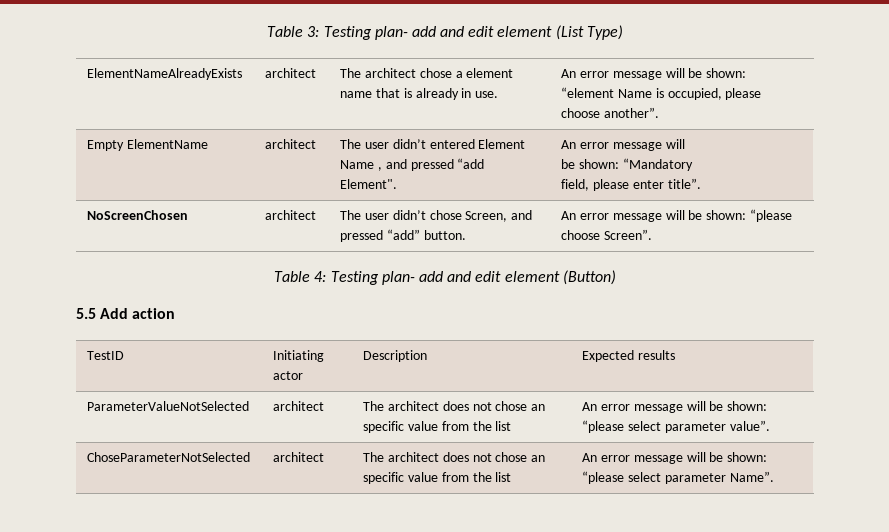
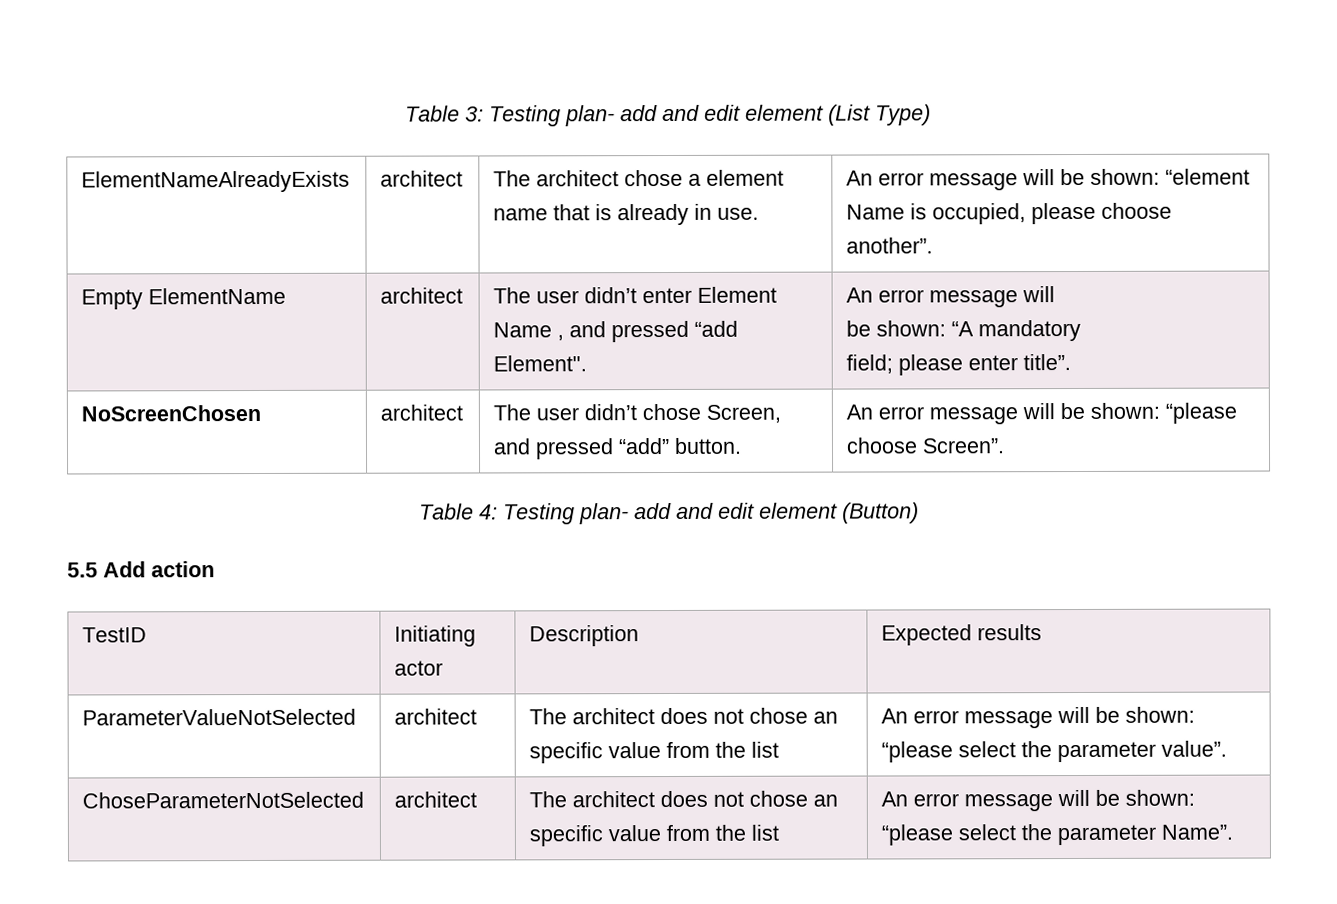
- Empty ElementName | architect | The user didn’t entered Element Name , and pressed “add Element". | An error message will
- be shown: “Mandatory
- field, please enter title”.
+ Empty ElementName | architect | The user didn’t enter Element Name , and pressed “add Element". | An error message will
+ be shown: “A mandatory
+ field; please enter title”.
- ParameterValueNotSelected | architect | The architect does not chose an specific value from the list | An error message will be shown: “please select parameter value”.
+ ParameterValueNotSelected | architect | The architect does not chose an specific value from the list | An error message will be shown: “please select the parameter value”.
- ChoseParameterNotSelected | architect | The architect does not chose an specific value from the list | An error message will be shown: “please select parameter Name”.
+ ChoseParameterNotSelected | architect | The architect does not chose an specific value from the list | An error message will be shown: “please select the parameter Name”.

